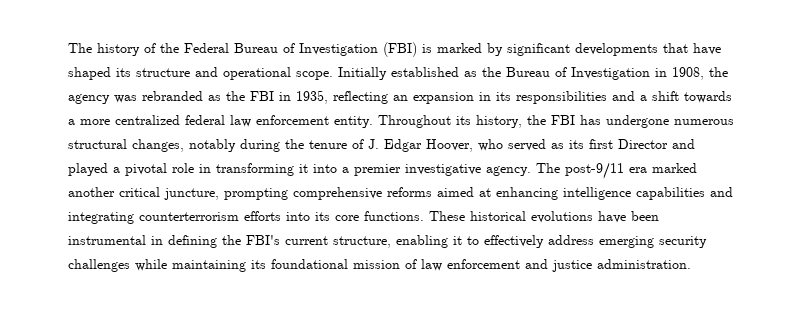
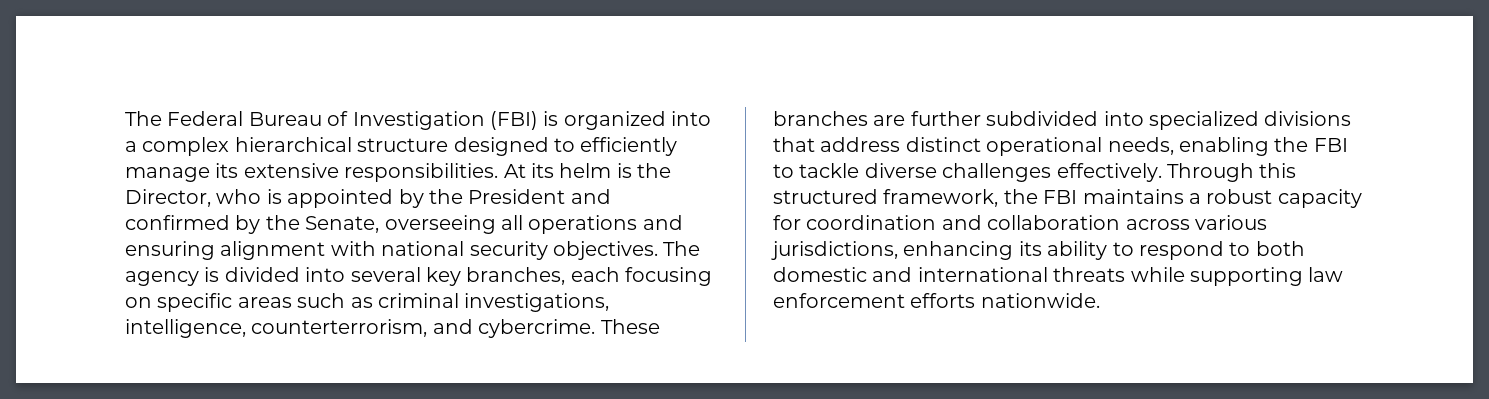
- The history of the Federal Bureau of Investigation (FBI) is marked by significant developments that have shaped its structure and operational scope. Initially established as the Bureau of Investigation in 1908, the agency was rebranded as the FBI in 1935, reflecting an expansion in its responsibilities and a shift towards a more centralized federal law enforcement entity. Throughout its history, the FBI has undergone numerous structural changes, notably during the tenure of J. Edgar Hoover, who served as its first Director and played a pivotal role in transforming it into a premier investigative agency. The post-9/11 era marked another critical juncture, prompting comprehensive reforms aimed at enhancing intelligence capabilities and integrating counterterrorism efforts into its core functions. These historical evolutions have been instrumental in defining the FBI's current structure, enabling it to effectively address emerging security challenges while maintaining its foundational mission of law enforcement and justice administration.
+ The Federal Bureau of Investigation (FBI) is organized into a complex hierarchical structure designed to efficiently manage its extensive responsibilities. At its helm is the Director, who is appointed by the President and confirmed by the Senate, overseeing all operations and ensuring alignment with national security objectives. The agency is divided into several key branches, each focusing on specific areas such as criminal investigations, intelligence, counterterrorism, and cybercrime. These branches are further subdivided into specialized divisions that address distinct operational needs, enabling the FBI to tackle diverse challenges effectively. Through this structured framework, the FBI maintains a robust capacity for coordination and collaboration across various jurisdictions, enhancing its ability to respond to both domestic and international threats while supporting law enforcement efforts nationwide.

